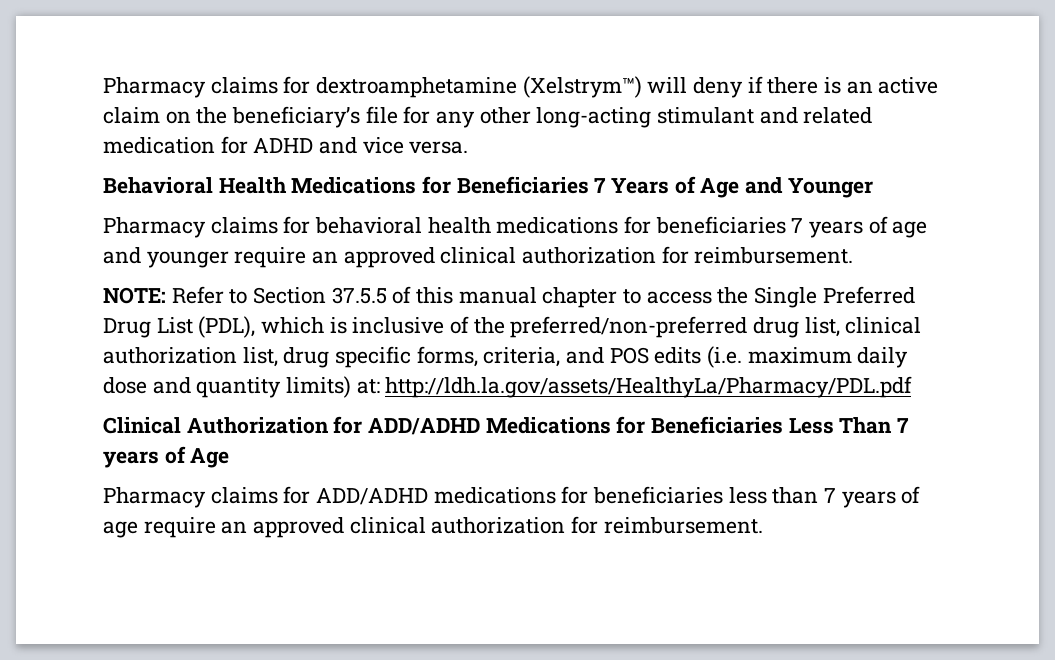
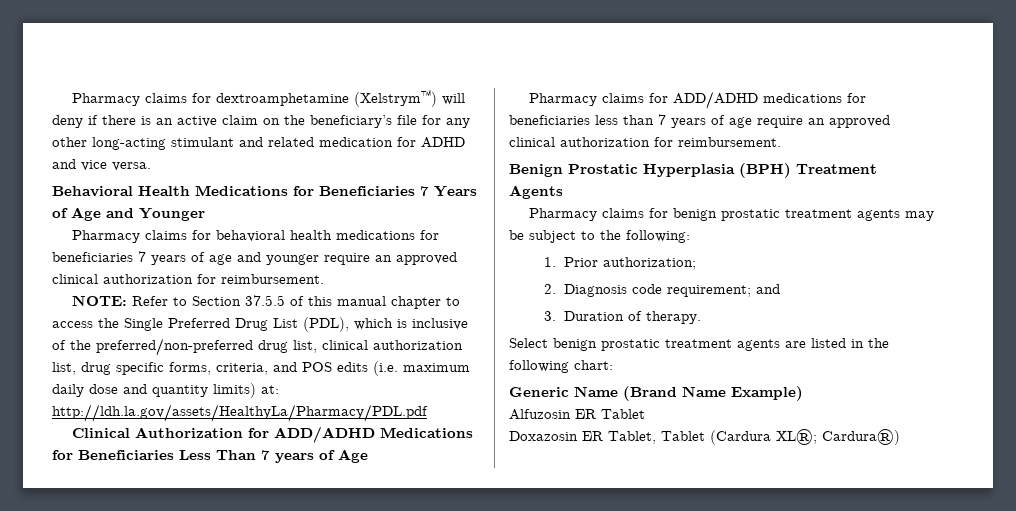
+ Benign Prostatic Hyperplasia (BPH) Treatment Agents
+ Pharmacy claims for benign prostatic treatment agents may be subject to the following:
+ 1. Prior authorization;
+ 2. Diagnosis code requirement; and
+ 3. Duration of therapy.
+ Select benign prostatic treatment agents are listed in the following chart:
+ Generic Name (Brand Name Example)
+ Alfuzosin ER Tablet
+ Doxazosin ER Tablet, Tablet (Cardura XL®; Cardura®)

